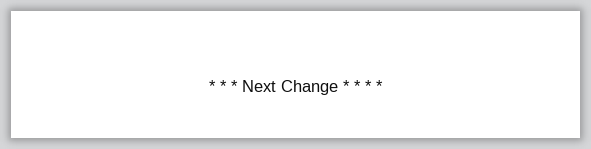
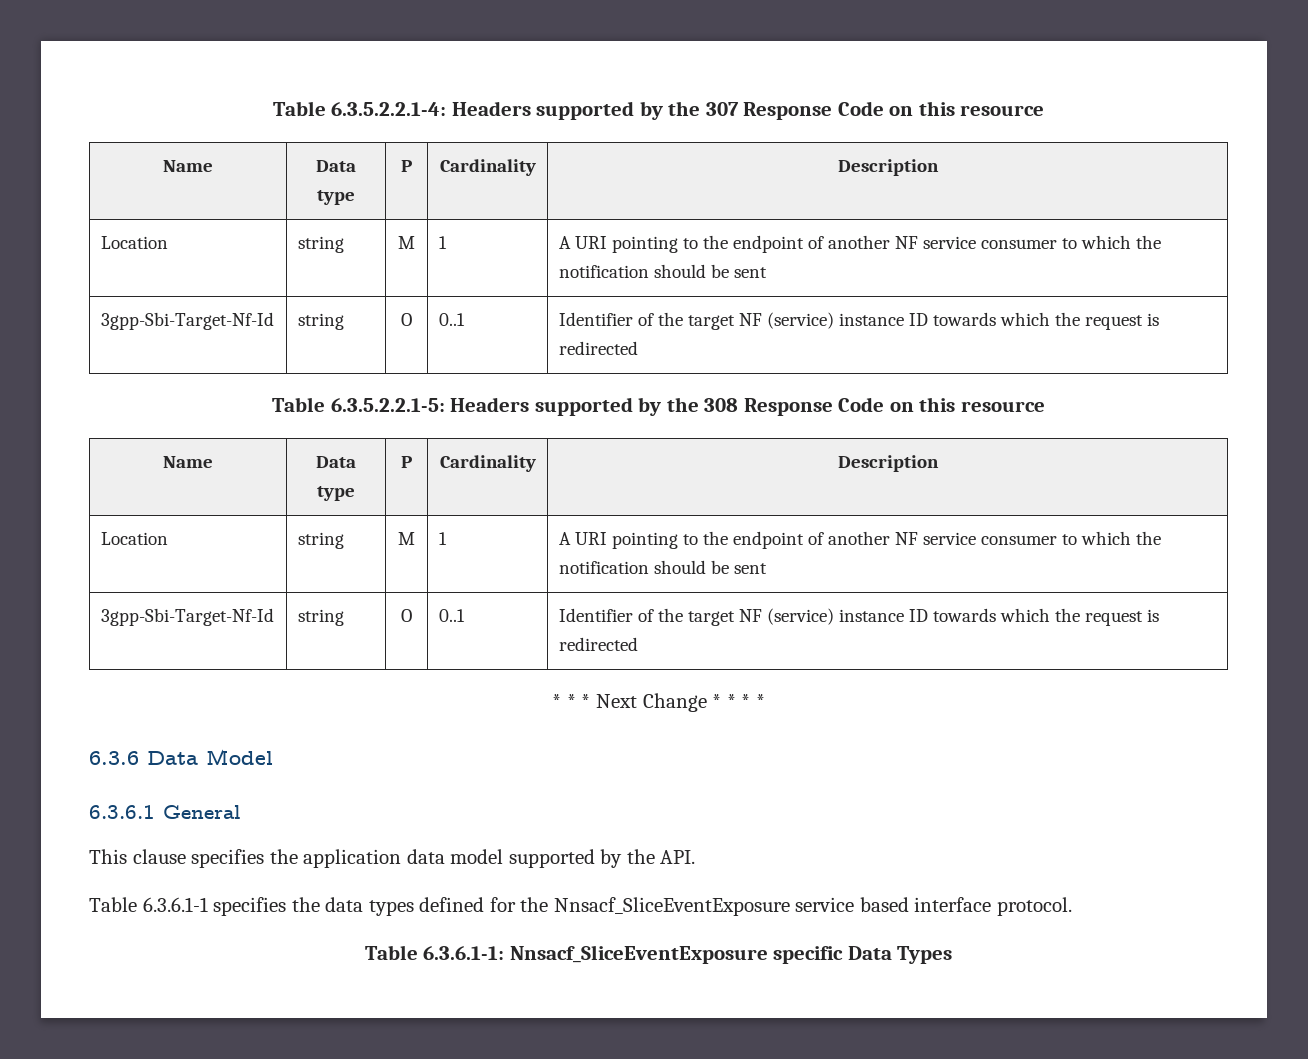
+ Table 6.3.5.2.2.1-4: Headers supported by the 307 Response Code on this resource
+ Name | Data type | P | Cardinality | Description
+ Location | string | M | 1 | A URI pointing to the endpoint of another NF service consumer to which the notification should be sent
+ 3gpp-Sbi-Target-Nf-Id | string | O | 0..1 | Identifier of the target NF (service) instance ID towards which the request is redirected
+ Table 6.3.5.2.2.1-5: Headers supported by the 308 Response Code on this resource
+ Name | Data type | P | Cardinality | Description
+ Location | string | M | 1 | A URI pointing to the endpoint of another NF service consumer to which the notification should be sent
+ 3gpp-Sbi-Target-Nf-Id | string | O | 0..1 | Identifier of the target NF (service) instance ID towards which the request is redirected
+ 6.3.6 Data Model
+ 6.3.6.1 General
+ This clause specifies the application data model supported by the API.
+ Table 6.3.6.1-1 specifies the data types defined for the Nnsacf_SliceEventExposure service based interface protocol.
+ Table 6.3.6.1-1: Nnsacf_SliceEventExposure specific Data Types

